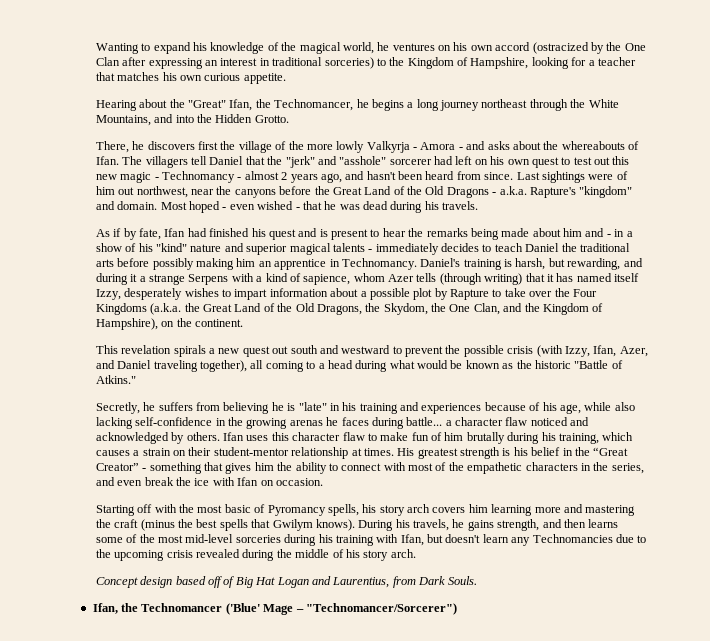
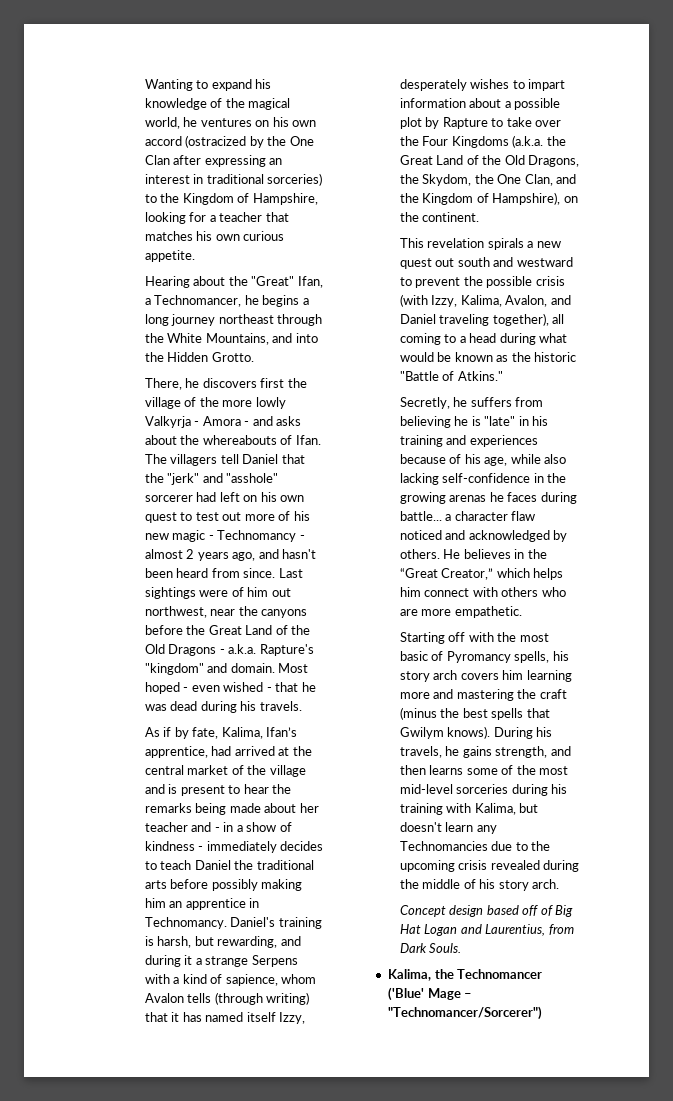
- Hearing about the "Great" Ifan, the Technomancer, he begins a long journey northeast through the White Mountains, and into the Hidden Grotto.
+ Hearing about the "Great" Ifan, a Technomancer, he begins a long journey northeast through the White Mountains, and into the Hidden Grotto.
- The villagers tell Daniel that the "jerk" and "asshole" sorcerer had left on his own quest to test out this new magic - Technomancy - almost 2 years ago, and hasn't been heard from since.
+ The villagers tell Daniel that the "jerk" and "asshole" sorcerer had left on his own quest to test out more of his new magic - Technomancy - almost 2 years ago, and hasn't been heard from since.
- As if by fate, Ifan had finished his quest and is present to hear the remarks being made about him and - in a show of his "kind" nature and superior magical talents - immediately decides to teach Daniel the traditional arts before possibly making him an apprentice in Technomancy.
+ As if by fate, Kalima, Ifan’s apprentice, had arrived at the central market of the village and is present to hear the remarks being made about her teacher and - in a show of kindness - immediately decides to teach Daniel the traditional arts before possibly making him an apprentice in Technomancy.
- Daniel's training is harsh, but rewarding, and during it a strange Serpens with a kind of sapience, whom Azer tells (through writing) that it has named itself Izzy, desperately wishes to impart information about a possible plot by Rapture to take over the Four Kingdoms (a.k.a. the Great Land of the Old Dragons, the Skydom, the One Clan, and the Kingdom of Hampshire), on the continent.
+ Daniel's training is harsh, but rewarding, and during it a strange Serpens with a kind of sapience, whom Avalon tells (through writing) that it has named itself Izzy, desperately wishes to impart information about a possible plot by Rapture to take over the Four Kingdoms (a.k.a. the Great Land of the Old Dragons, the Skydom, the One Clan, and the Kingdom of Hampshire), on the continent.
- This revelation spirals a new quest out south and westward to prevent the possible crisis (with Izzy, Ifan, Azer, and Daniel traveling together), all coming to a head during what would be known as the historic "Battle of Atkins."
+ This revelation spirals a new quest out south and westward to prevent the possible crisis (with Izzy, Kalima, Avalon, and Daniel traveling together), all coming to a head during what would be known as the historic "Battle of Atkins."
- Ifan uses this character flaw to make fun of him brutally during his training, which causes a strain on their student-mentor relationship at times. His greatest strength is his belief in the “Great Creator” - something that gives him the ability to connect with most of the empathetic characters in the series, and even break the ice with Ifan on occasion.
+ He believes in the “Great Creator,” which helps him connect with others who are more empathetic.
- During his travels, he gains strength, and then learns some of the most mid-level sorceries during his training with Ifan, but doesn't learn any Technomancies due to the upcoming crisis revealed during the middle of his story arch.
+ During his travels, he gains strength, and then learns some of the most mid-level sorceries during his training with Kalima, but doesn't learn any Technomancies due to the upcoming crisis revealed during the middle of his story arch.
- Ifan, the Technomancer ('Blue' Mage – "Technomancer/Sorcerer")
+ Kalima, the Technomancer ('Blue' Mage – "Technomancer/Sorcerer")

